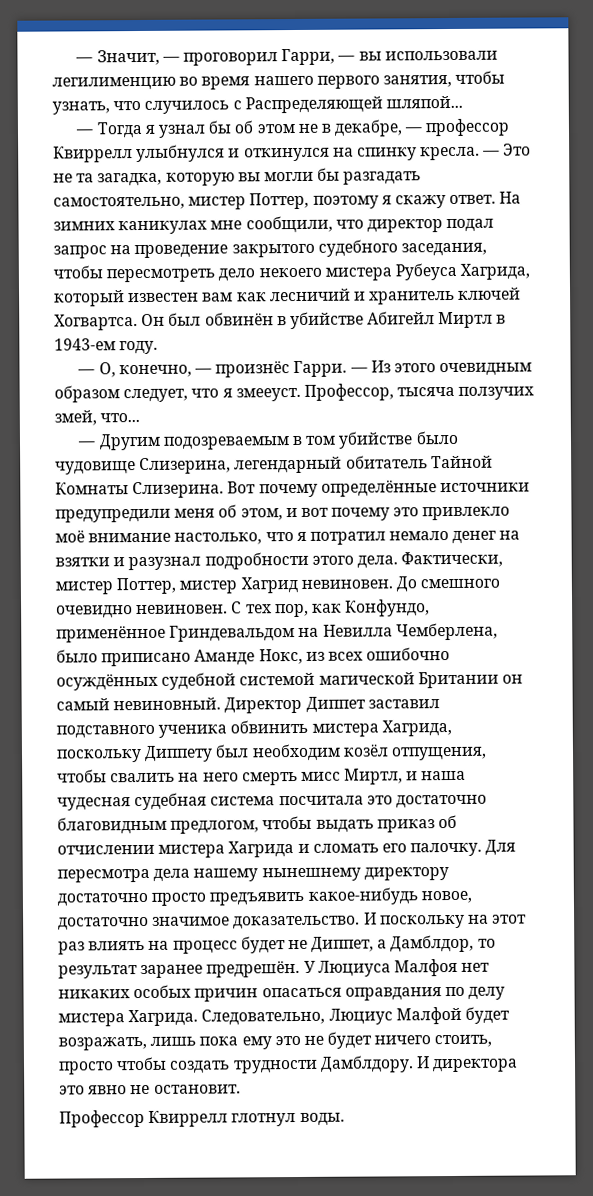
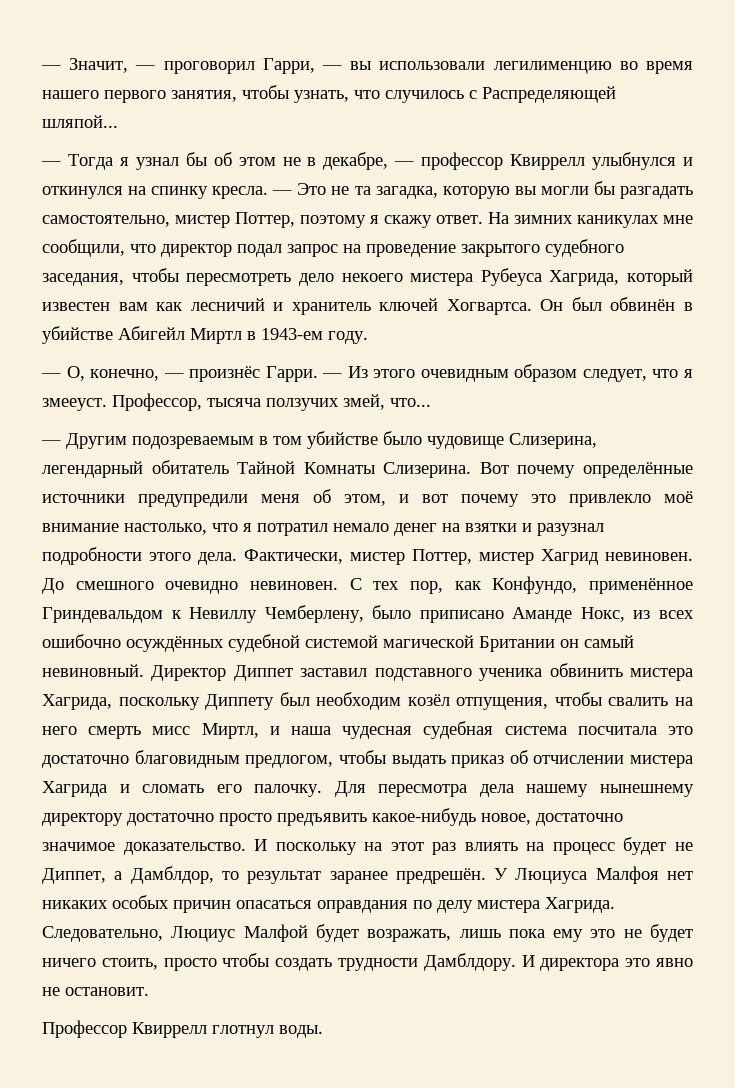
- С тех пор, как Конфундо, применённое Гриндевальдом на Невилла Чемберлена, было приписано Аманде Нокс, из всех ошибочно осуждённых судебной системой магической Британии он самый невиновный.
+ С тех пор, как Конфундо, применённое Гриндевальдом к Невиллу Чемберлену, было приписано Аманде Нокс, из всех ошибочно осуждённых судебной системой магической Британии он самый невиновный.

